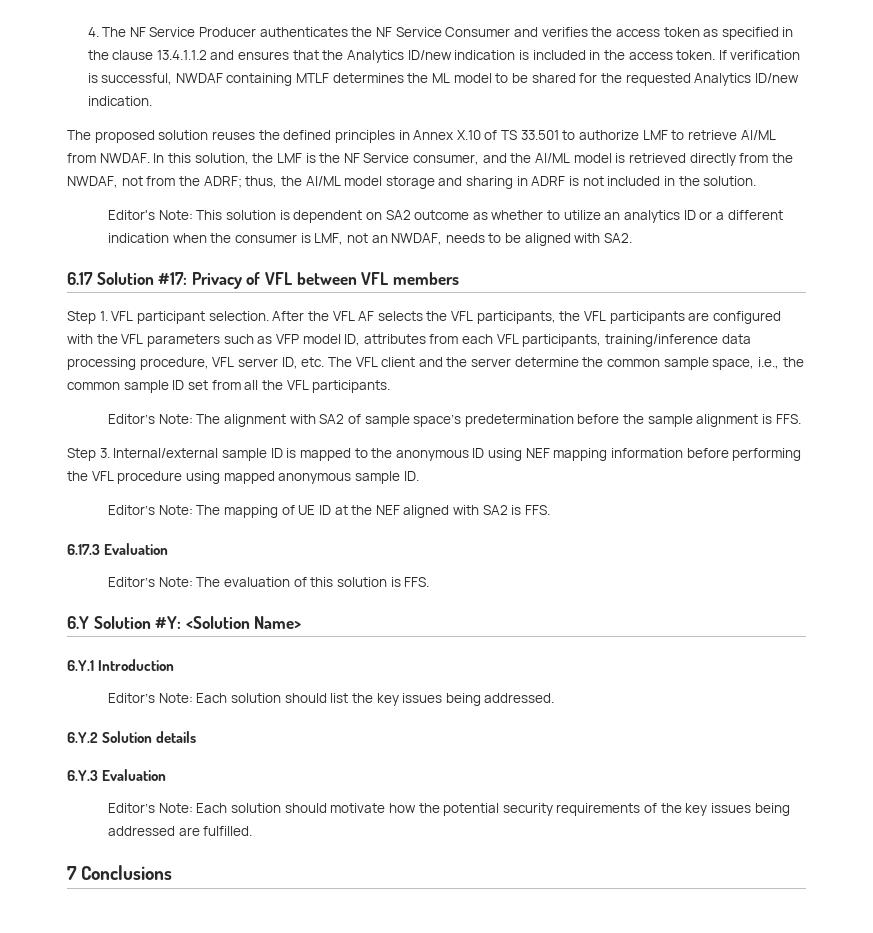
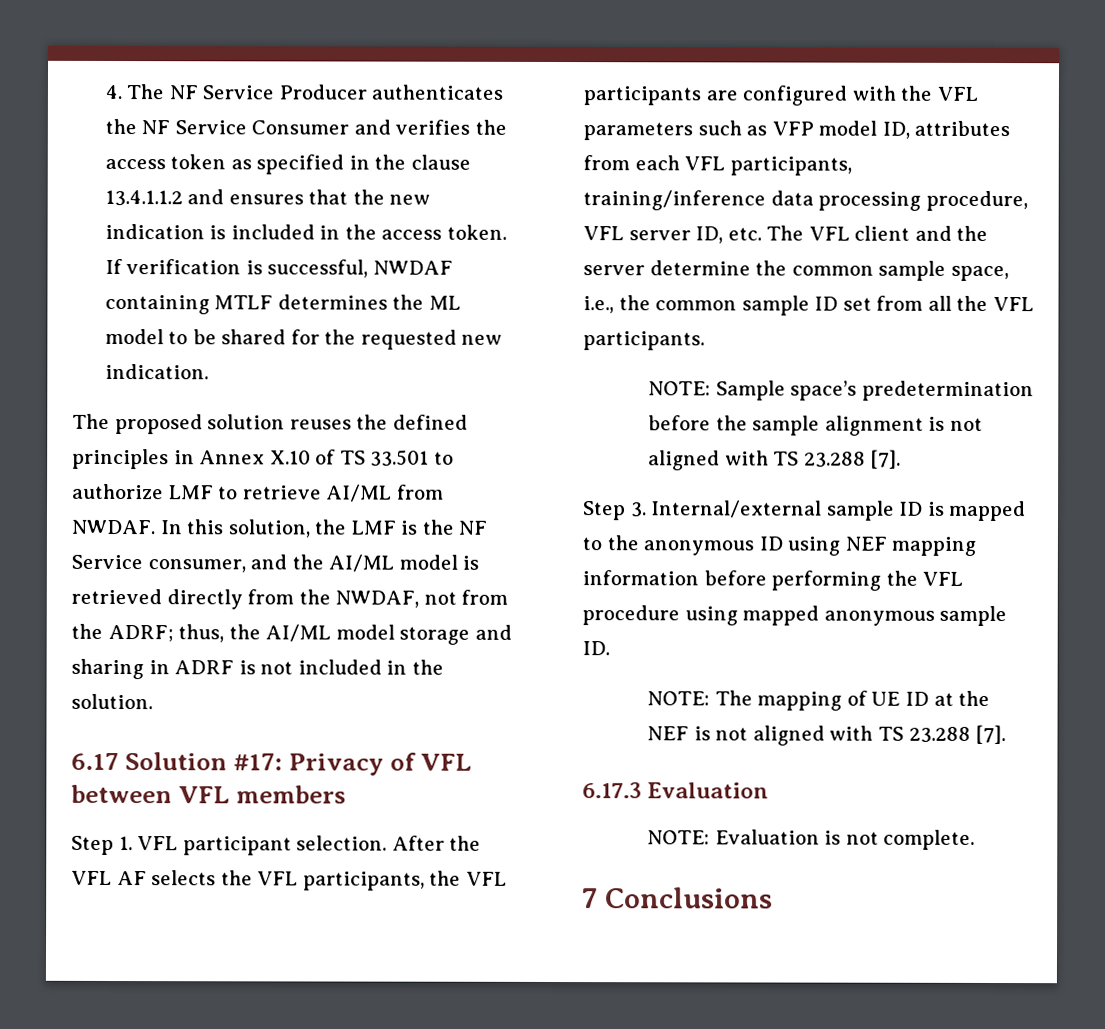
- 4. The NF Service Producer authenticates the NF Service Consumer and verifies the access token as specified in the clause 13.4.1.1.2 and ensures that the Analytics ID/new indication is included in the access token.
+ 4. The NF Service Producer authenticates the NF Service Consumer and verifies the access token as specified in the clause 13.4.1.1.2 and ensures that the new indication is included in the access token.
- If verification is successful, NWDAF containing MTLF determines the ML model to be shared for the requested Analytics ID/new indication.
+ If verification is successful, NWDAF containing MTLF determines the ML model to be shared for the requested new indication.
- Editor's Note: This solution is dependent on SA2 outcome as whether to utilize an analytics ID or a different indication when the consumer is LMF, not an NWDAF, needs to be aligned with SA2.
- Editor’s Note: The alignment with SA2 of sample space’s predetermination before the sample alignment is FFS.
+ NOTE: Sample space’s predetermination before the sample alignment is not aligned with TS 23.288 [7].
- Editor’s Note: The mapping of UE ID at the NEF aligned with SA2 is FFS.
+ NOTE: The mapping of UE ID at the NEF is not aligned with TS 23.288 [7].
  6.17.3 Evaluation
- Editor’s Note: The evaluation of this solution is FFS.
- 6.Y Solution #Y: <Solution Name>
- 6.Y.1 Introduction
- Editor’s Note: Each solution should list the key issues being addressed.
- 6.Y.2 Solution details
- 6.Y.3 Evaluation
- Editor’s Note: Each solution should motivate how the potential security requirements of the key issues being addressed are fulfilled.
+ NOTE: Evaluation is not complete.

